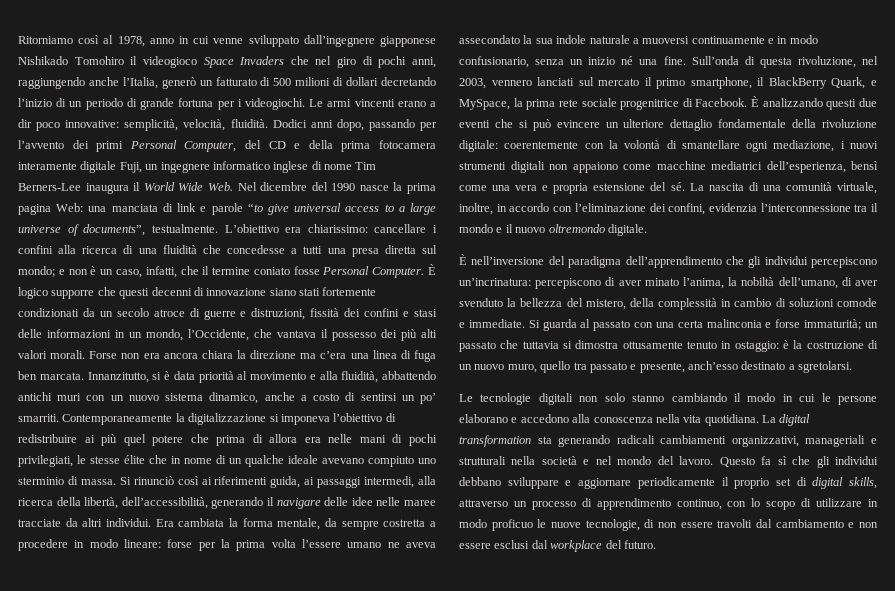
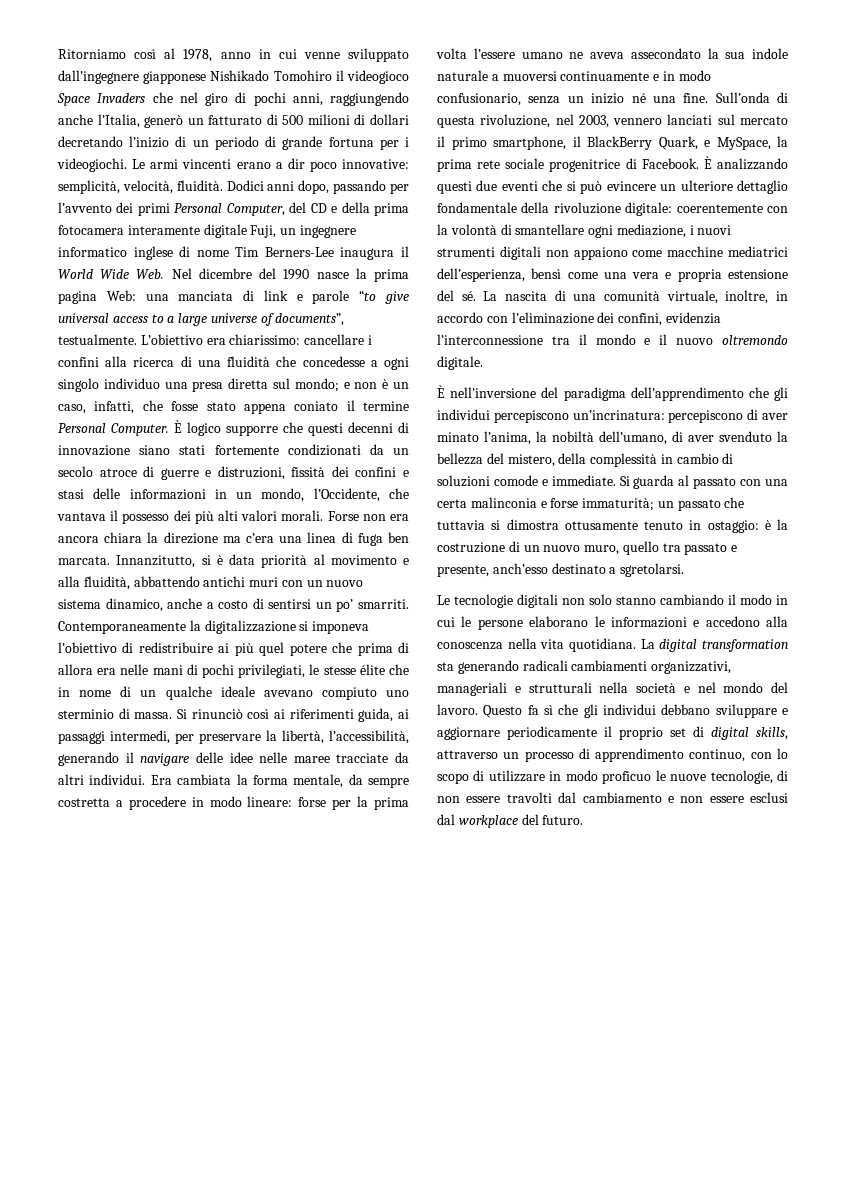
- L’obiettivo era chiarissimo: cancellare i confini alla ricerca di una fluidità che concedesse a tutti una presa diretta sul mondo; e non è un caso, infatti, che il termine coniato fosse Personal Computer.
+ L’obiettivo era chiarissimo: cancellare i confini alla ricerca di una fluidità che concedesse a ogni singolo individuo una presa diretta sul mondo; e non è un caso, infatti, che fosse stato appena coniato il termine Personal Computer.
- Si rinunciò così ai riferimenti guida, ai passaggi intermedi, alla ricerca della libertà, dell’accessibilità, generando il navigare delle idee nelle maree tracciate da altri individui.
+ Si rinunciò così ai riferimenti guida, ai passaggi intermedi, per preservare la libertà, l’accessibilità, generando il navigare delle idee nelle maree tracciate da altri individui.
- Le tecnologie digitali non solo stanno cambiando il modo in cui le persone elaborano e accedono alla conoscenza nella vita quotidiana.
+ Le tecnologie digitali non solo stanno cambiando il modo in cui le persone elaborano le informazioni e accedono alla conoscenza nella vita quotidiana.

